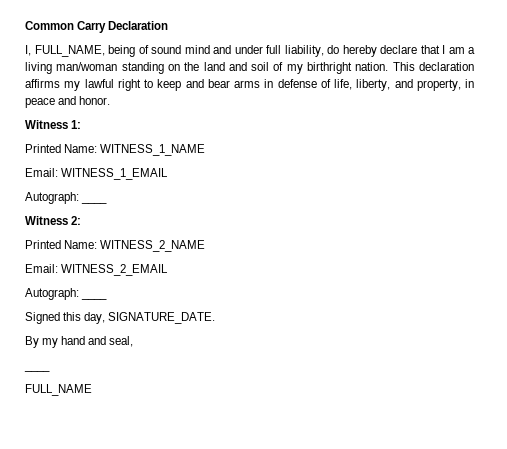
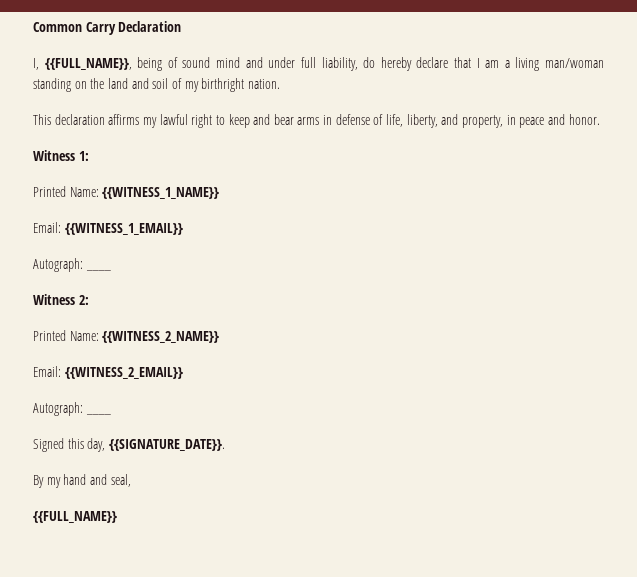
- I, FULL_NAME, being of sound mind and under full liability, do hereby declare that I am a living man/woman standing on the land and soil of my birthright nation. This declaration affirms my lawful right to keep and bear arms in defense of life, liberty, and property, in peace and honor.
+ I, {{FULL_NAME}}, being of sound mind and under full liability, do hereby declare that I am a living man/woman standing on the land and soil of my birthright nation.
+ This declaration affirms my lawful right to keep and bear arms in defense of life, liberty, and property, in peace and honor.
- Printed Name: WITNESS_1_NAME
- Email: WITNESS_1_EMAIL
+ Printed Name: {{WITNESS_1_NAME}}
+ Email: {{WITNESS_1_EMAIL}}
- Printed Name: WITNESS_2_NAME
- Email: WITNESS_2_EMAIL
+ Printed Name: {{WITNESS_2_NAME}}
+ Email: {{WITNESS_2_EMAIL}}
- Signed this day, SIGNATURE_DATE.
+ Signed this day, {{SIGNATURE_DATE}}.
  By my hand and seal,
- ____
- FULL_NAME
+ {{FULL_NAME}}

